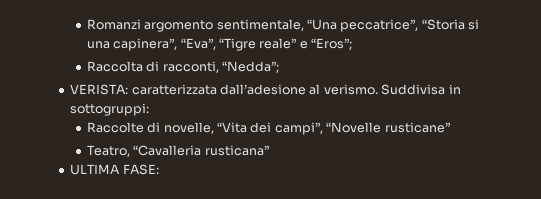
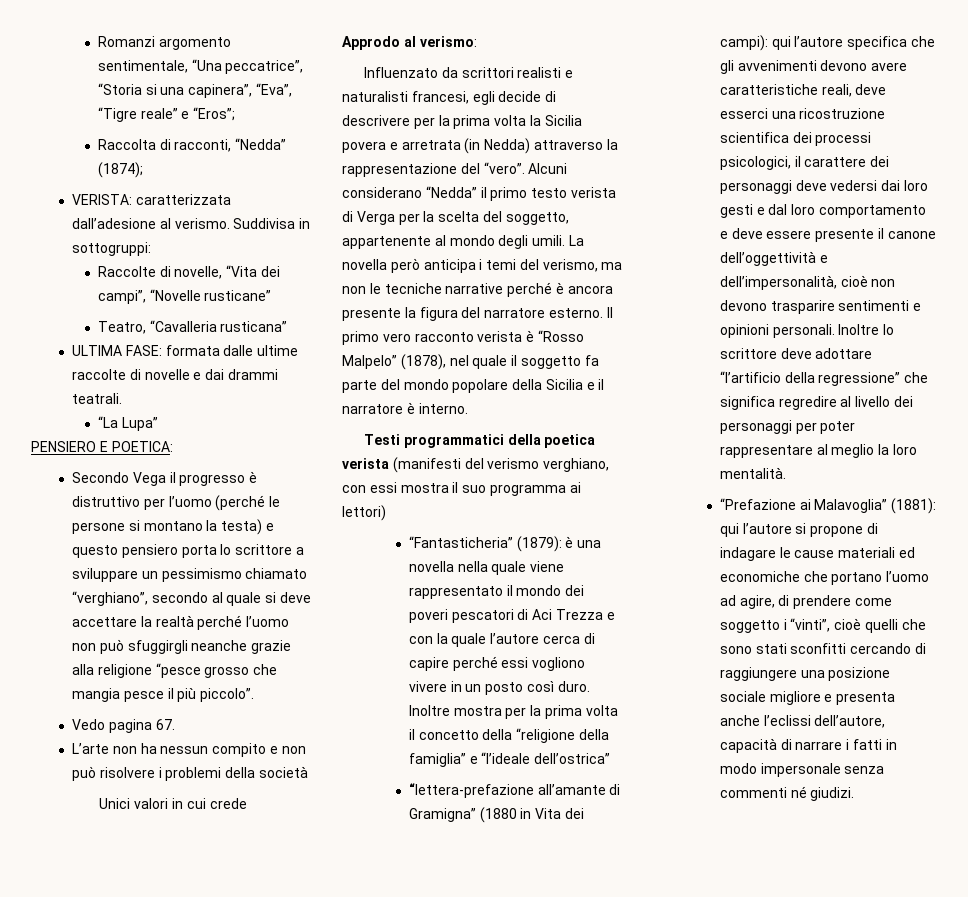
- Raccolta di racconti, “Nedda”;
+ Raccolta di racconti, “Nedda” (1874);
- ULTIMA FASE:
+ ULTIMA FASE: formata dalle ultime raccolte di novelle e dai drammi teatrali.
+ “La Lupa”
+ PENSIERO E POETICA:
+ Secondo Vega il progresso è distruttivo per l’uomo (perché le persone si montano la testa) e questo pensiero porta lo scrittore a sviluppare un pessimismo chiamato “verghiano”, secondo al quale si deve accettare la realtà perché l’uomo non può sfuggirgli neanche grazie alla religione “pesce grosso che mangia pesce il più piccolo”.
+ Vedo pagina 67.
+ L’arte non ha nessun compito e non può risolvere i problemi della società
+ Unici valori in cui crede
+ Approdo al verismo:
+ Influenzato da scrittori realisti e naturalisti francesi, egli decide di descrivere per la prima volta la Sicilia povera e arretrata (in Nedda) attraverso la rappresentazione del “vero”. Alcuni considerano “Nedda” il primo testo verista di Verga per la scelta del soggetto, appartenente al mondo degli umili. La novella però anticipa i temi del verismo, ma non le tecniche narrative perché è ancora presente la figura del narratore esterno. Il primo vero racconto verista è “Rosso Malpelo” (1878), nel quale il soggetto fa parte del mondo popolare della Sicilia e il narratore è interno.
+ Testi programmatici della poetica verista (manifesti del verismo verghiano, con essi mostra il suo programma ai lettori)
+ “Fantasticheria” (1879): è una novella nella quale viene rappresentato il mondo dei poveri pescatori di Aci Trezza e con la quale l’autore cerca di capire perché essi vogliono vivere in un posto così duro. Inoltre mostra per la prima volta il concetto della “religione della famiglia” e “l’ideale dell’ostrica”
+ “lettera-prefazione all’amante di Gramigna” (1880 in Vita dei campi): qui l’autore specifica che gli avvenimenti devono avere caratteristiche reali, deve esserci una ricostruzione scientifica dei processi psicologici, il carattere dei personaggi deve vedersi dai loro gesti e dal loro comportamento e deve essere presente il canone dell’oggettività e dell’impersonalità, cioè non devono trasparire sentimenti e opinioni personali. Inoltre lo scrittore deve adottare “l’artificio della regressione” che significa regredire al livello dei personaggi per poter rappresentare al meglio la loro mentalità.
+ “Prefazione ai Malavoglia” (1881): qui l’autore si propone di indagare le cause materiali ed economiche che portano l’uomo ad agire, di prendere come soggetto i “vinti”, cioè quelli che sono stati sconfitti cercando di raggiungere una posizione sociale migliore e presenta anche l’eclissi dell’autore, capacità di narrare i fatti in modo impersonale senza commenti né giudizi.

